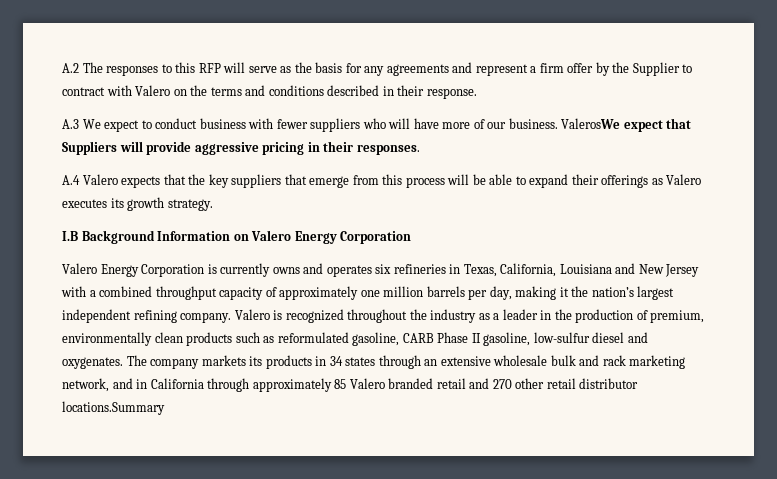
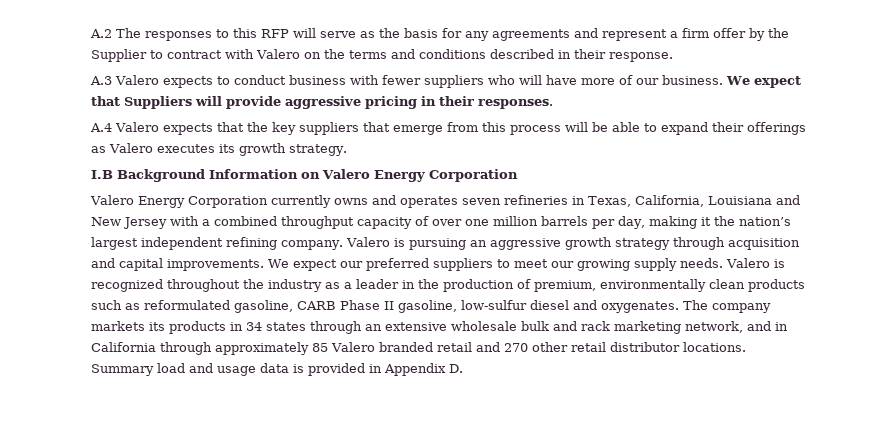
- A.3 We expect to conduct business with fewer suppliers who will have more of our business.
+ A.3 Valero expects to conduct business with fewer suppliers who will have more of our business.
- ValerosWe expect that Suppliers will provide aggressive pricing in their responses.
+ We expect that Suppliers will provide aggressive pricing in their responses.
- Valero Energy Corporation is currently owns and operates six refineries in Texas, California, Louisiana and New Jersey with a combined throughput capacity of approximately one million barrels per day, making it the nation’s largest independent refining company.
+ Valero Energy Corporation currently owns and operates seven refineries in Texas, California, Louisiana and New Jersey with a combined throughput capacity of over one million barrels per day, making it the nation’s largest independent refining company.
- Valero is recognized throughout the industry as a leader in the production of premium, environmentally clean products such as reformulated gasoline, CARB Phase II gasoline, low-sulfur diesel and oxygenates.
+ Valero is pursuing an aggressive growth strategy through acquisition and capital improvements. We expect our preferred suppliers to meet our growing supply needs. Valero is recognized throughout the industry as a leader in the production of premium, environmentally clean products such as reformulated gasoline, CARB Phase II gasoline, low-sulfur diesel and oxygenates.
- The company markets its products in 34 states through an extensive wholesale bulk and rack marketing network, and in California through approximately 85 Valero branded retail and 270 other retail distributor locations.Summary
+ The company markets its products in 34 states through an extensive wholesale bulk and rack marketing network, and in California through approximately 85 Valero branded retail and 270 other retail distributor locations. Summary load and usage data is provided in Appendix D.

